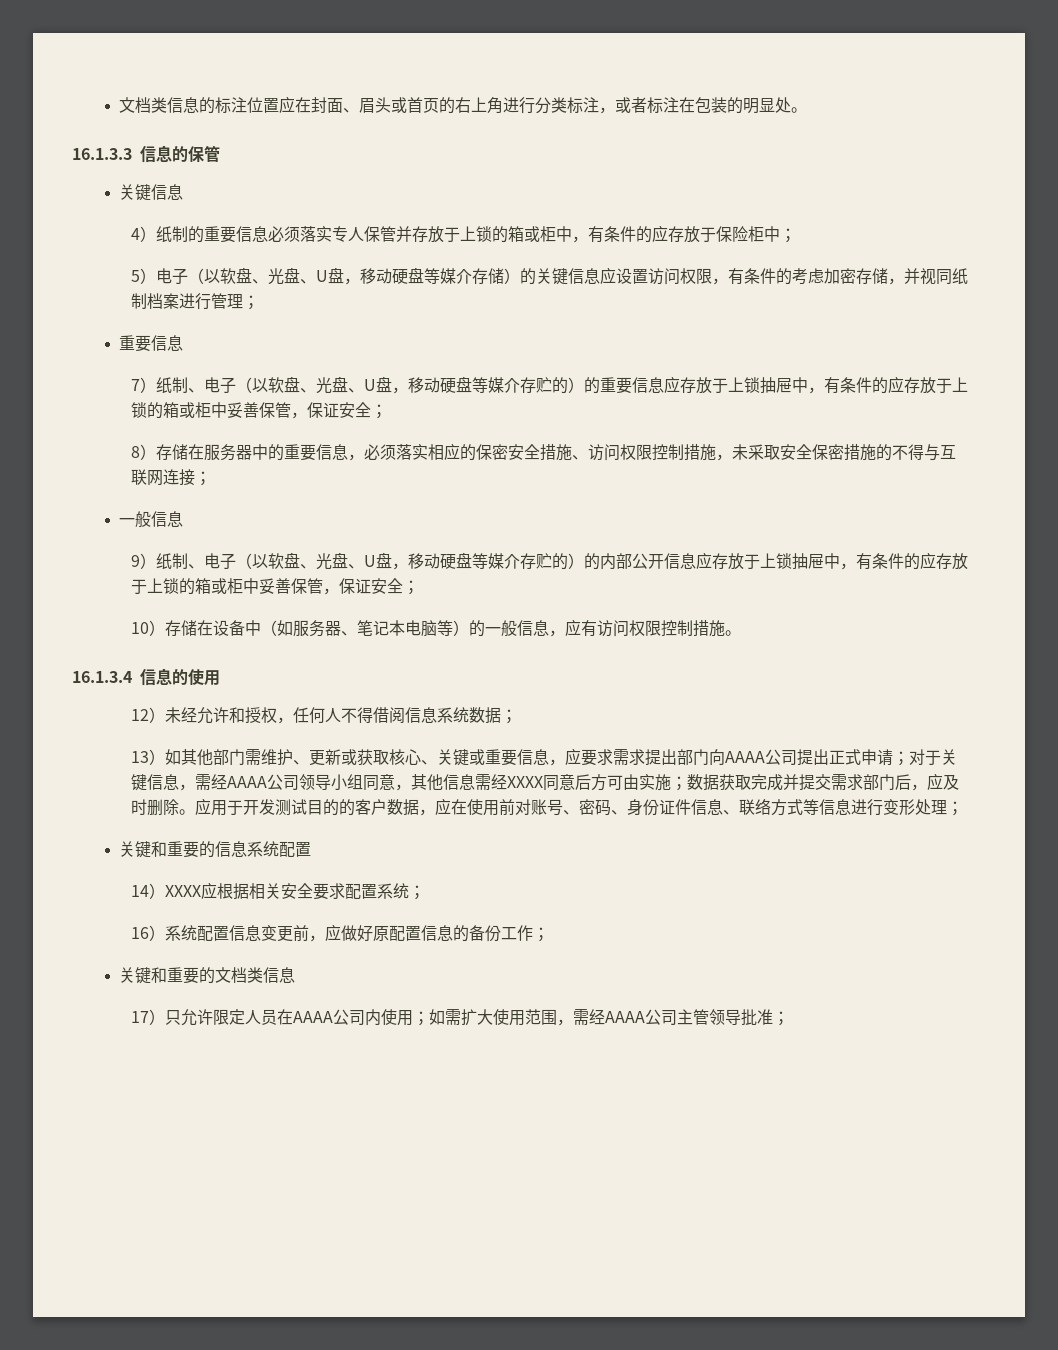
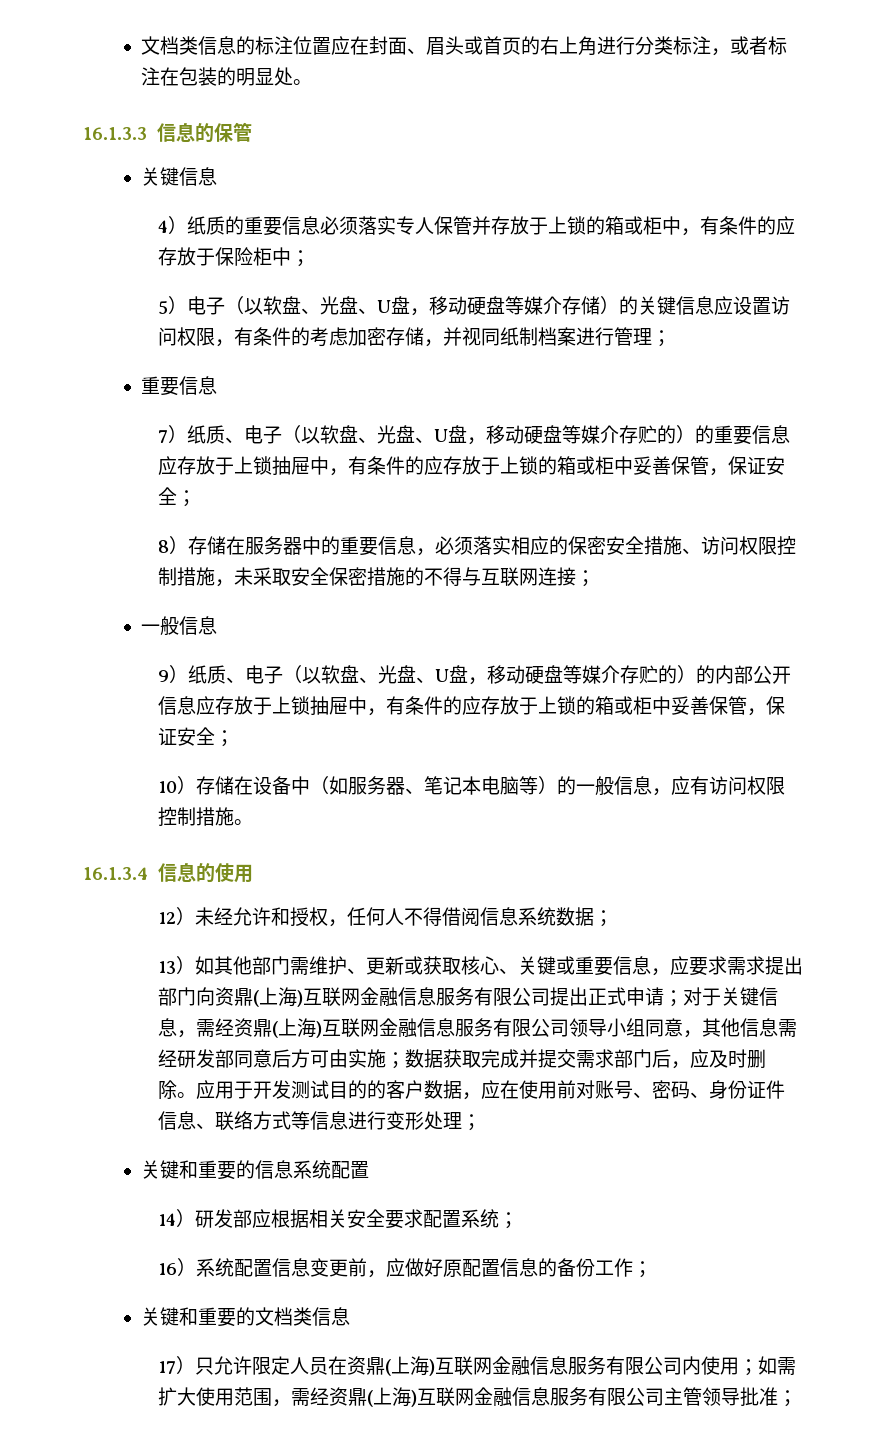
- 4）纸制的重要信息必须落实专人保管并存放于上锁的箱或柜中，有条件的应存放于保险柜中；
+ 4）纸质的重要信息必须落实专人保管并存放于上锁的箱或柜中，有条件的应存放于保险柜中；
- 7）纸制、电子（以软盘、光盘、U盘，移动硬盘等媒介存贮的）的重要信息应存放于上锁抽屉中，有条件的应存放于上锁的箱或柜中妥善保管，保证安全；
+ 7）纸质、电子（以软盘、光盘、U盘，移动硬盘等媒介存贮的）的重要信息应存放于上锁抽屉中，有条件的应存放于上锁的箱或柜中妥善保管，保证安全；
- 9）纸制、电子（以软盘、光盘、U盘，移动硬盘等媒介存贮的）的内部公开信息应存放于上锁抽屉中，有条件的应存放于上锁的箱或柜中妥善保管，保证安全；
+ 9）纸质、电子（以软盘、光盘、U盘，移动硬盘等媒介存贮的）的内部公开信息应存放于上锁抽屉中，有条件的应存放于上锁的箱或柜中妥善保管，保证安全；
- 13）如其他部门需维护、更新或获取核心、关键或重要信息，应要求需求提出部门向AAAA公司提出正式申请；对于关键信息，需经AAAA公司领导小组同意，其他信息需经XXXX同意后方可由实施；数据获取完成并提交需求部门后，应及时删除。
+ 13）如其他部门需维护、更新或获取核心、关键或重要信息，应要求需求提出部门向资鼎(上海)互联网金融信息服务有限公司提出正式申请；对于关键信息，需经资鼎(上海)互联网金融信息服务有限公司领导小组同意，其他信息需经研发部同意后方可由实施；数据获取完成并提交需求部门后，应及时删除。
- 14）XXXX应根据相关安全要求配置系统；
+ 14）研发部应根据相关安全要求配置系统；
- 17）只允许限定人员在AAAA公司内使用；如需扩大使用范围，需经AAAA公司主管领导批准；
+ 17）只允许限定人员在资鼎(上海)互联网金融信息服务有限公司内使用；如需扩大使用范围，需经资鼎(上海)互联网金融信息服务有限公司主管领导批准；

